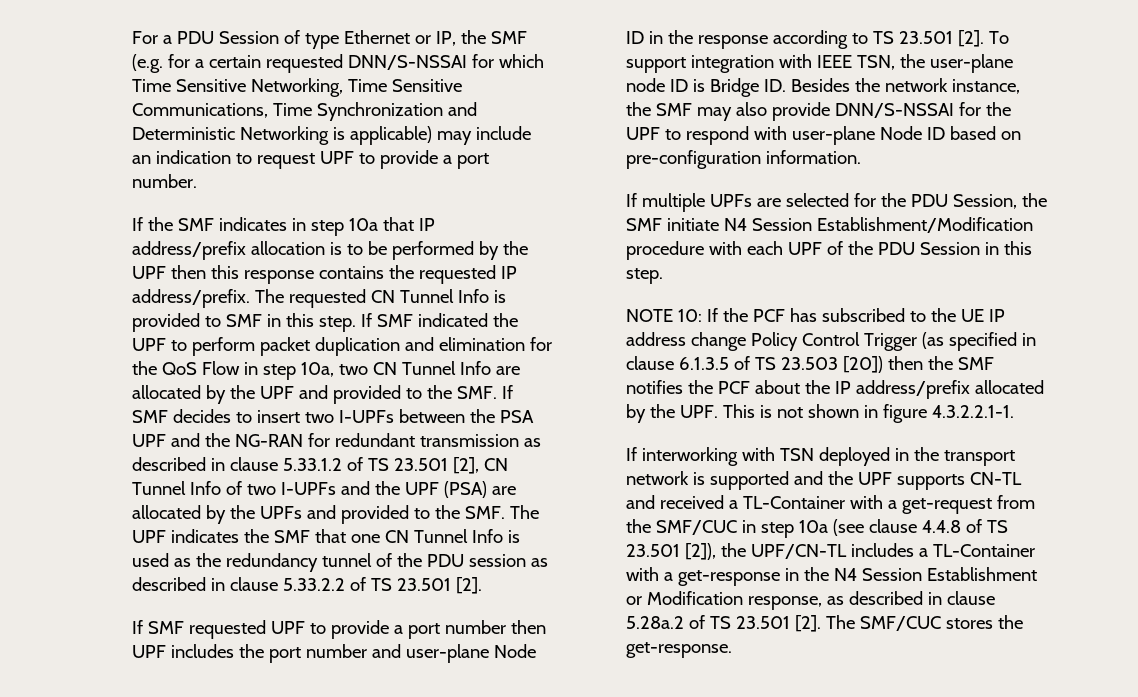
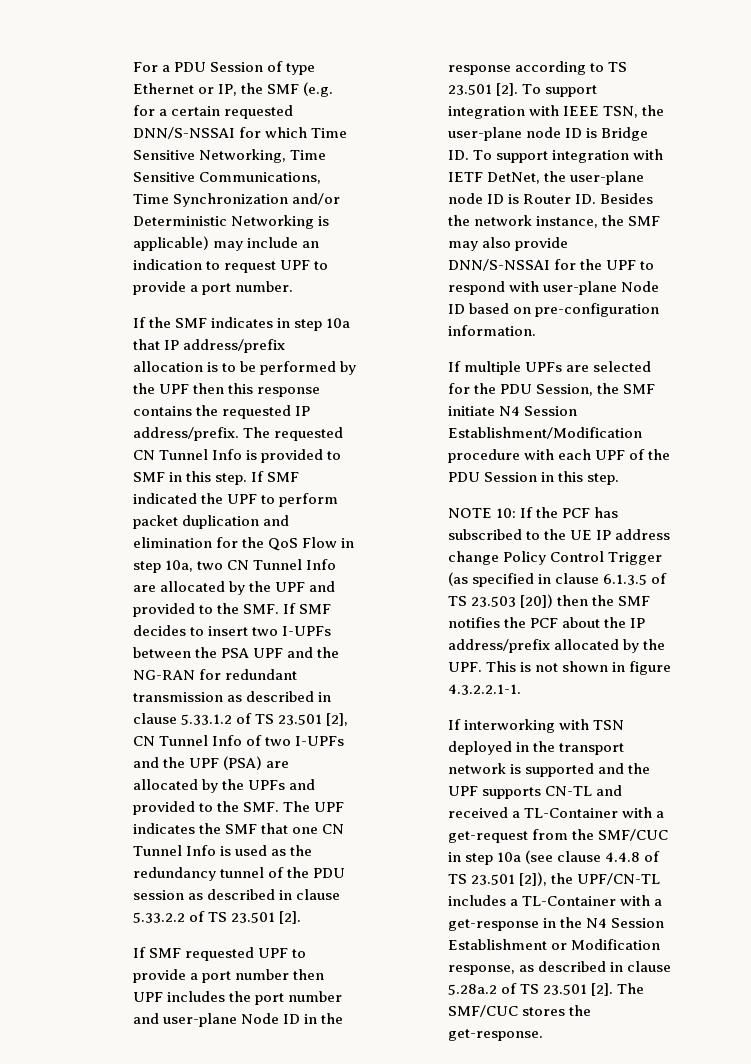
- For a PDU Session of type Ethernet or IP, the SMF (e.g. for a certain requested DNN/S-NSSAI for which Time Sensitive Networking, Time Sensitive Communications, Time Synchronization and Deterministic Networking is applicable) may include an indication to request UPF to provide a port number.
+ For a PDU Session of type Ethernet or IP, the SMF (e.g. for a certain requested DNN/S-NSSAI for which Time Sensitive Networking, Time Sensitive Communications, Time Synchronization and/or Deterministic Networking is applicable) may include an indication to request UPF to provide a port number.
- To support integration with IEEE TSN, the user-plane node ID is Bridge ID. Besides the network instance, the SMF may also provide DNN/S-NSSAI for the UPF to respond with user-plane Node ID based on pre-configuration information.
+ To support integration with IEEE TSN, the user-plane node ID is Bridge ID. To support integration with IETF DetNet, the user-plane node ID is Router ID. Besides the network instance, the SMF may also provide DNN/S-NSSAI for the UPF to respond with user-plane Node ID based on pre-configuration information.

